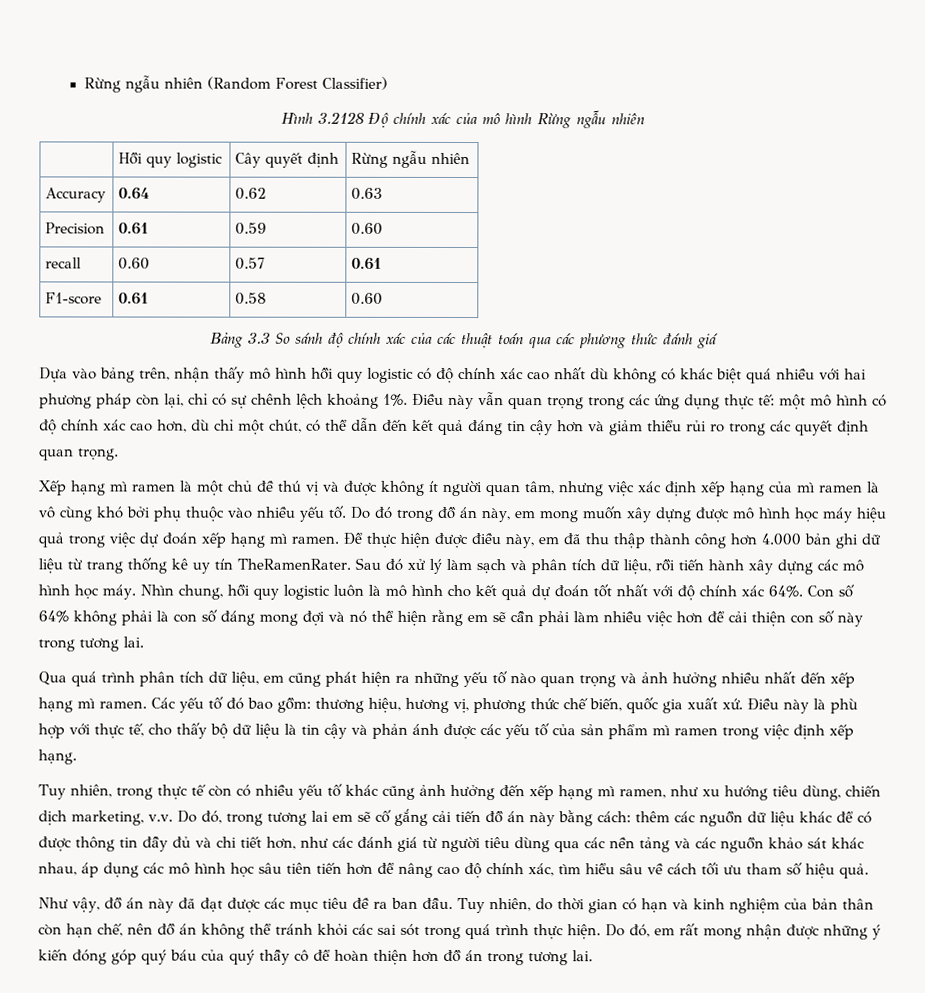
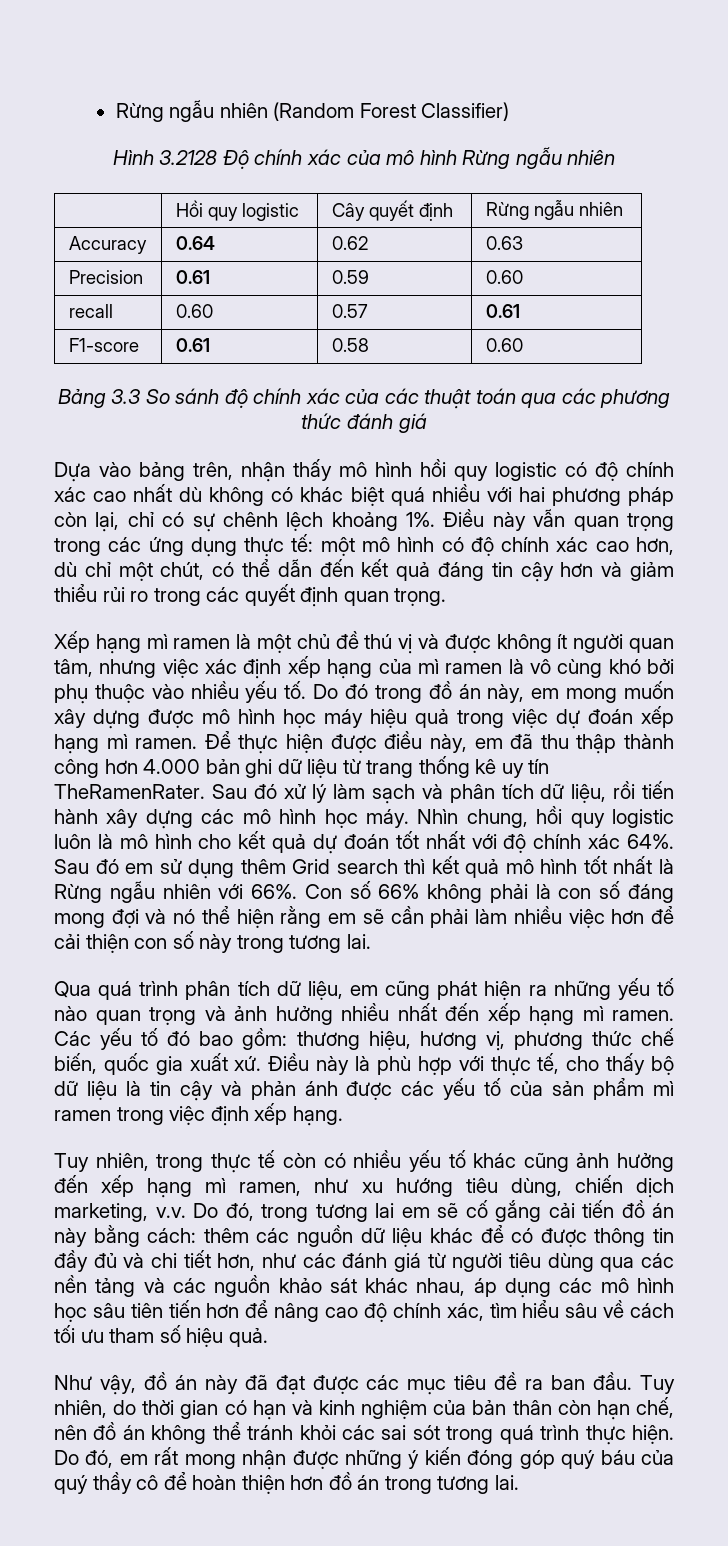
+ Sau đó em sử dụng thêm Grid search thì kết quả mô hình tốt nhất là Rừng ngẫu nhiên với 66%.
- Con số 64% không phải là con số đáng mong đợi và nó thể hiện rằng em sẽ cần phải làm nhiều việc hơn để cải thiện con số này trong tương lai.
+ Con số 66% không phải là con số đáng mong đợi và nó thể hiện rằng em sẽ cần phải làm nhiều việc hơn để cải thiện con số này trong tương lai.

